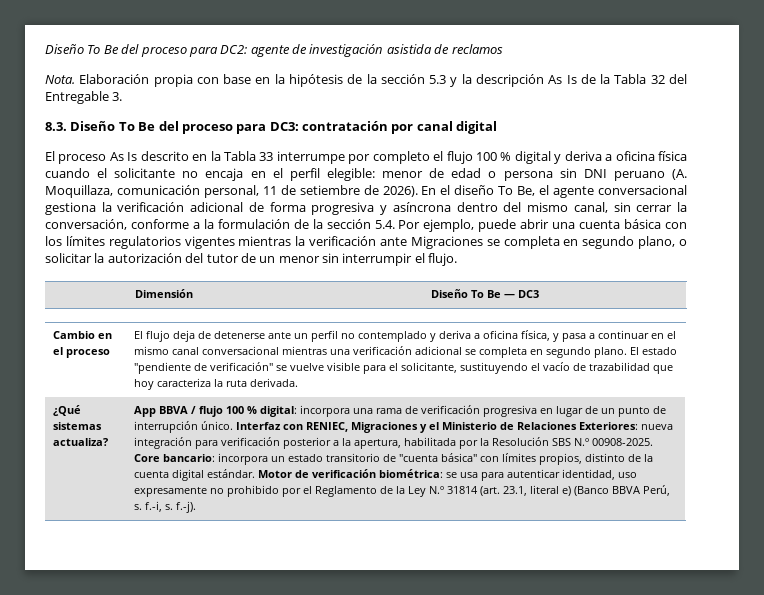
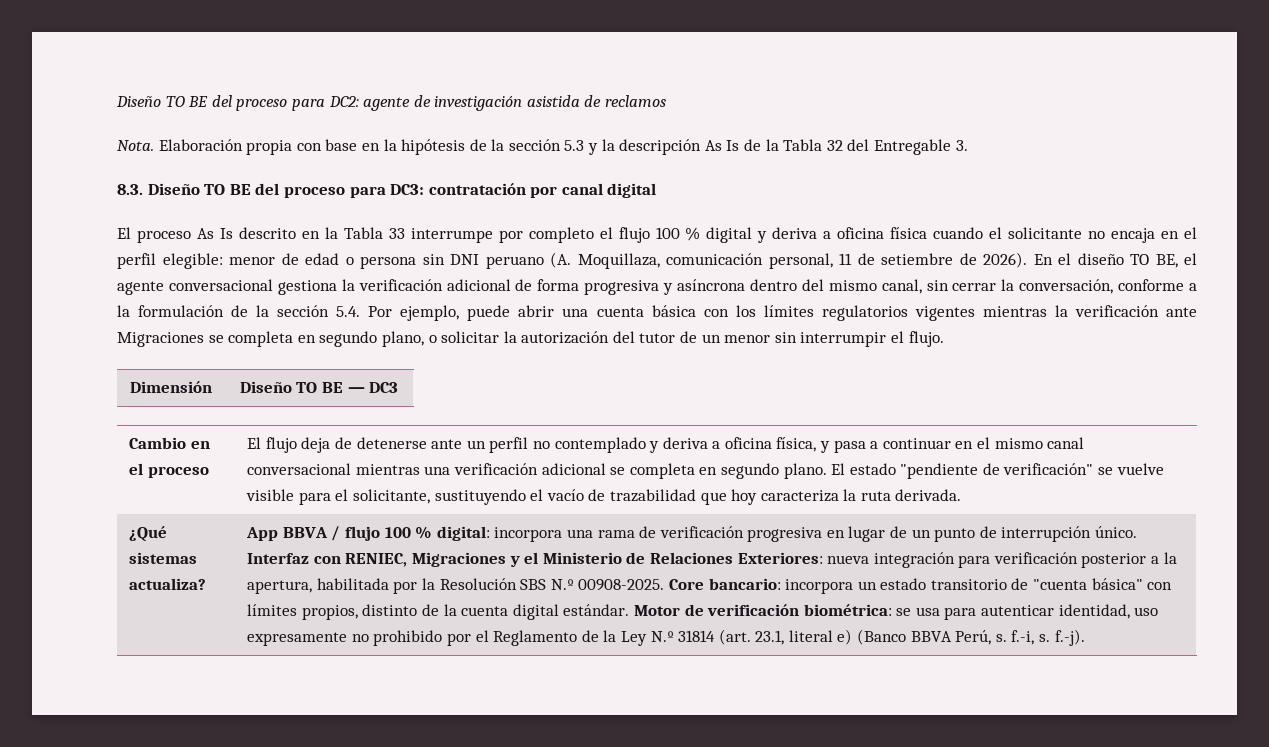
- Diseño To Be del proceso para DC2: agente de investigación asistida de reclamos
+ Diseño TO BE del proceso para DC2: agente de investigación asistida de reclamos
- 8.3. Diseño To Be del proceso para DC3: contratación por canal digital
+ 8.3. Diseño TO BE del proceso para DC3: contratación por canal digital
- En el diseño To Be, el agente conversacional gestiona la verificación adicional de forma progresiva y asíncrona dentro del mismo canal, sin cerrar la conversación, conforme a la formulación de la sección 5.4. Por ejemplo, puede abrir una cuenta básica con los límites regulatorios vigentes mientras la verificación ante Migraciones se completa en segundo plano, o solicitar la autorización del tutor de un menor sin interrumpir el flujo.
+ En el diseño TO BE, el agente conversacional gestiona la verificación adicional de forma progresiva y asíncrona dentro del mismo canal, sin cerrar la conversación, conforme a la formulación de la sección 5.4. Por ejemplo, puede abrir una cuenta básica con los límites regulatorios vigentes mientras la verificación ante Migraciones se completa en segundo plano, o solicitar la autorización del tutor de un menor sin interrumpir el flujo.
- Dimensión | Diseño To Be — DC3
+ Dimensión | Diseño TO BE — DC3

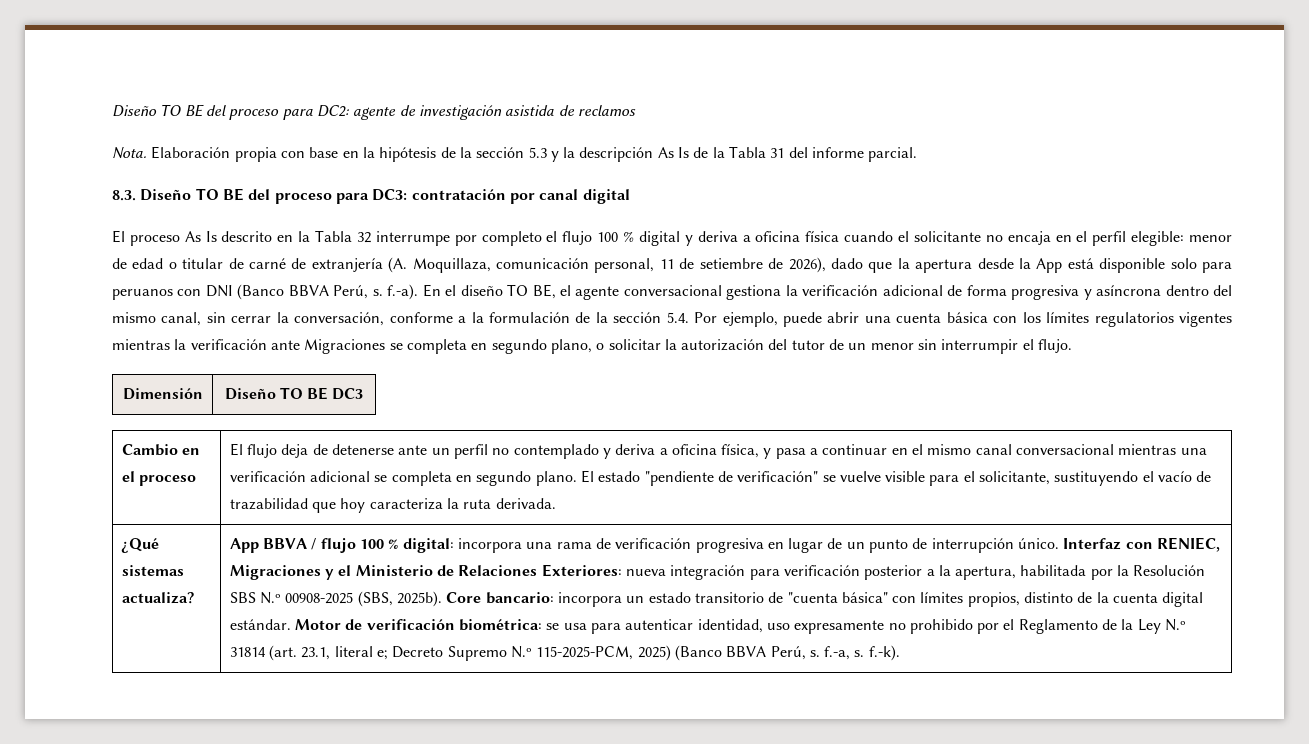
- Elaboración propia con base en la hipótesis de la sección 5.3 y la descripción As Is de la Tabla 32 del Entregable 3.
+ Elaboración propia con base en la hipótesis de la sección 5.3 y la descripción As Is de la Tabla 31 del informe parcial.
- El proceso As Is descrito en la Tabla 33 interrumpe por completo el flujo 100 % digital y deriva a oficina física cuando el solicitante no encaja en el perfil elegible:
+ El proceso As Is descrito en la Tabla 32 interrumpe por completo el flujo 100 % digital y deriva a oficina física cuando el solicitante no encaja en el perfil elegible:
- menor de edad o persona sin DNI peruano (A. Moquillaza, comunicación personal, 11 de setiembre de 2026). En el diseño TO BE, el agente conversacional gestiona la verificación adicional de forma progresiva y asíncrona dentro del mismo canal, sin cerrar la conversación, conforme a la formulación de la sección 5.4. Por ejemplo, puede abrir una cuenta básica con los límites regulatorios vigentes mientras la verificación ante Migraciones se completa en segundo plano, o solicitar la autorización del tutor de un menor sin interrumpir el flujo.
+ menor de edad o titular de carné de extranjería (A. Moquillaza, comunicación personal, 11 de setiembre de 2026), dado que la apertura desde la App está disponible solo para peruanos con DNI (Banco BBVA Perú, s. f.-a). En el diseño TO BE, el agente conversacional gestiona la verificación adicional de forma progresiva y asíncrona dentro del mismo canal, sin cerrar la conversación, conforme a la formulación de la sección 5.4. Por ejemplo, puede abrir una cuenta básica con los límites regulatorios vigentes mientras la verificación ante Migraciones se completa en segundo plano, o solicitar la autorización del tutor de un menor sin interrumpir el flujo.
- Dimensión | Diseño TO BE — DC3
+ Dimensión | Diseño TO BE DC3
- Interfaz con RENIEC, Migraciones y el Ministerio de Relaciones Exteriores: nueva integración para verificación posterior a la apertura, habilitada por la Resolución SBS N.º 00908-2025.
+ Interfaz con RENIEC, Migraciones y el Ministerio de Relaciones Exteriores: nueva integración para verificación posterior a la apertura, habilitada por la Resolución SBS N.º 00908-2025 (SBS, 2025b).
- Motor de verificación biométrica: se usa para autenticar identidad, uso expresamente no prohibido por el Reglamento de la Ley N.º 31814 (art. 23.1, literal e) (Banco BBVA Perú, s. f.-i, s. f.-j).
+ Motor de verificación biométrica: se usa para autenticar identidad, uso expresamente no prohibido por el Reglamento de la Ley N.º 31814 (art. 23.1, literal e; Decreto Supremo N.º 115-2025-PCM, 2025) (Banco BBVA Perú, s. f.-a, s. f.-k).

